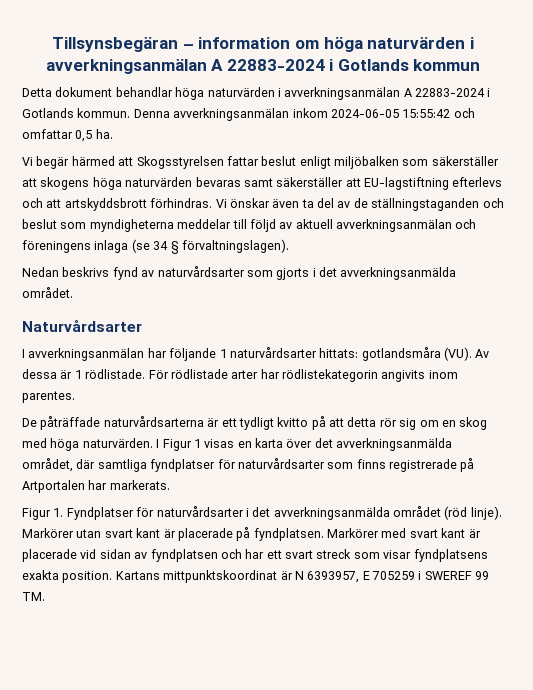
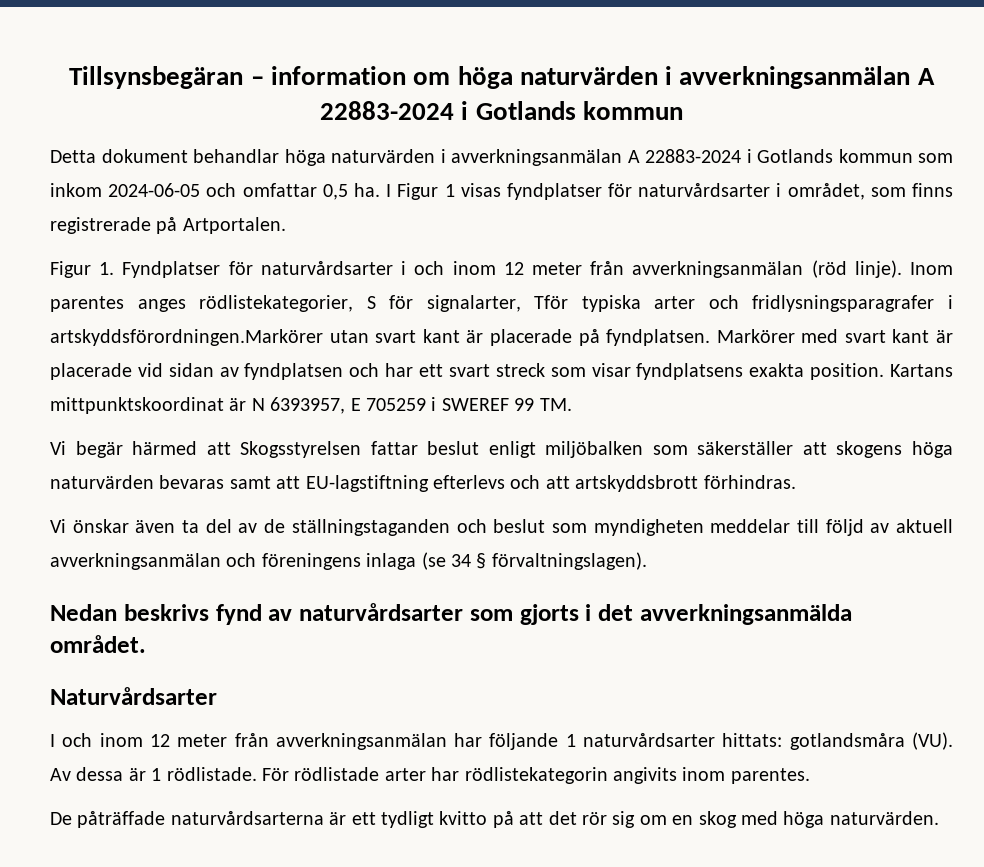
- Detta dokument behandlar höga naturvärden i avverkningsanmälan A 22883-2024 i Gotlands kommun. Denna avverkningsanmälan inkom 2024-06-05 15:55:42 och omfattar 0,5 ha.
- Vi begär härmed att Skogsstyrelsen fattar beslut enligt miljöbalken som säkerställer att skogens höga naturvärden bevaras samt säkerställer att EU-lagstiftning efterlevs och att artskyddsbrott förhindras. Vi önskar även ta del av de ställningstaganden och beslut som myndigheterna meddelar till följd av aktuell avverkningsanmälan och föreningens inlaga (se 34 § förvaltningslagen).
- Nedan beskrivs fynd av naturvårdsarter som gjorts i det avverkningsanmälda området.
- Naturvårdsarter
- I avverkningsanmälan har följande 1 naturvårdsarter hittats: gotlandsmåra (VU). Av dessa är 1 rödlistade. För rödlistade arter har rödlistekategorin angivits inom parentes.
- De påträffade naturvårdsarterna är ett tydligt kvitto på att detta rör sig om en skog med höga naturvärden. I Figur 1 visas en karta över det avverkningsanmälda området, där samtliga fyndplatser för naturvårdsarter som finns registrerade på Artportalen har markerats.
+ Detta dokument behandlar höga naturvärden i avverkningsanmälan A 22883-2024 i Gotlands kommun som inkom 2024-06-05 och omfattar 0,5 ha. I Figur 1 visas fyndplatser för naturvårdsarter i området, som finns registrerade på Artportalen.
- Figur 1. Fyndplatser för naturvårdsarter i det avverkningsanmälda området (röd linje). Markörer utan svart kant är placerade på fyndplatsen.
+ Figur 1. Fyndplatser för naturvårdsarter i och inom 12 meter från avverkningsanmälan (röd linje). Inom parentes anges rödlistekategorier, S för signalarter, Tför typiska arter och fridlysningsparagrafer i artskyddsförordningen.Markörer utan svart kant är placerade på fyndplatsen.
+ Vi begär härmed att Skogsstyrelsen fattar beslut enligt miljöbalken som säkerställer att skogens höga naturvärden bevaras samt att EU-lagstiftning efterlevs och att artskyddsbrott förhindras.
+ Vi önskar även ta del av de ställningstaganden och beslut som myndigheten meddelar till följd av aktuell avverkningsanmälan och föreningens inlaga (se 34 § förvaltningslagen).
+ Nedan beskrivs fynd av naturvårdsarter som gjorts i det avverkningsanmälda området.
+ Naturvårdsarter
+ I och inom 12 meter från avverkningsanmälan har följande 1 naturvårdsarter hittats: gotlandsmåra (VU). Av dessa är 1 rödlistade. För rödlistade arter har rödlistekategorin angivits inom parentes.
+ De påträffade naturvårdsarterna är ett tydligt kvitto på att det rör sig om en skog med höga naturvärden.

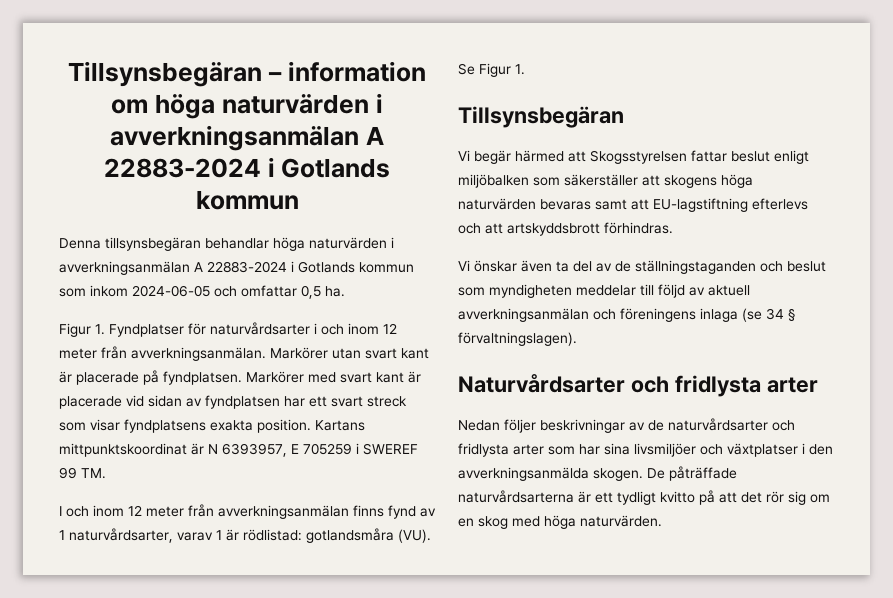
- Detta dokument behandlar höga naturvärden i avverkningsanmälan A 22883-2024 i Gotlands kommun som inkom 2024-06-05 och omfattar 0,5 ha. I Figur 1 visas fyndplatser för naturvårdsarter i området, som finns registrerade på Artportalen.
+ Denna tillsynsbegäran behandlar höga naturvärden i avverkningsanmälan A 22883-2024 i Gotlands kommun som inkom 2024-06-05 och omfattar 0,5 ha.
- Figur 1. Fyndplatser för naturvårdsarter i och inom 12 meter från avverkningsanmälan (röd linje). Inom parentes anges rödlistekategorier, S för signalarter, Tför typiska arter och fridlysningsparagrafer i artskyddsförordningen.Markörer utan svart kant är placerade på fyndplatsen.
+ Figur 1. Fyndplatser för naturvårdsarter i och inom 12 meter från avverkningsanmälan. Markörer utan svart kant är placerade på fyndplatsen.
- Markörer med svart kant är placerade vid sidan av fyndplatsen och har ett svart streck som visar fyndplatsens exakta position.
+ Markörer med svart kant är placerade vid sidan av fyndplatsen har ett svart streck som visar fyndplatsens exakta position.
+ I och inom 12 meter från avverkningsanmälan finns fynd av 1 naturvårdsarter, varav 1 är rödlistad: gotlandsmåra (VU). Se Figur 1.
+ Tillsynsbegäran
- Nedan beskrivs fynd av naturvårdsarter som gjorts i det avverkningsanmälda området.
- Naturvårdsarter
- I och inom 12 meter från avverkningsanmälan har följande 1 naturvårdsarter hittats: gotlandsmåra (VU). Av dessa är 1 rödlistade. För rödlistade arter har rödlistekategorin angivits inom parentes.
- De påträffade naturvårdsarterna är ett tydligt kvitto på att det rör sig om en skog med höga naturvärden.
+ Naturvårdsarter och fridlysta arter
+ Nedan följer beskrivningar av de naturvårdsarter och fridlysta arter som har sina livsmiljöer och växtplatser i den avverkningsanmälda skogen. De påträffade naturvårdsarterna är ett tydligt kvitto på att det rör sig om en skog med höga naturvärden.

